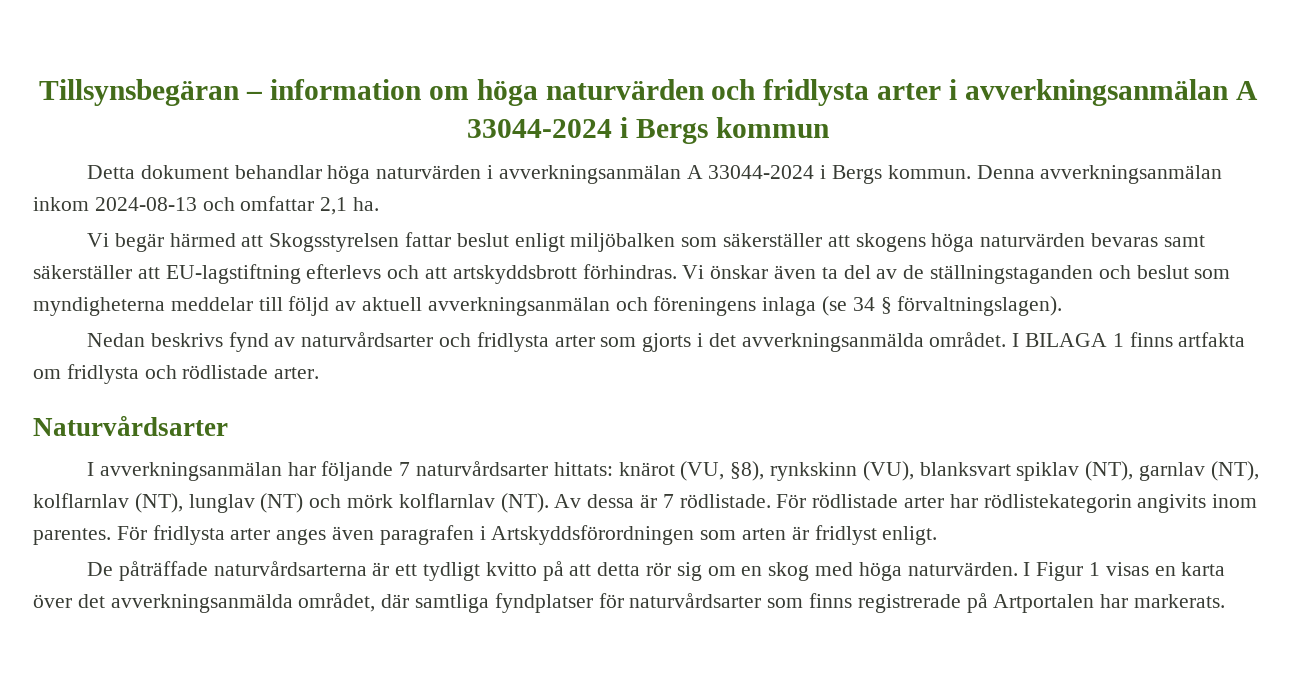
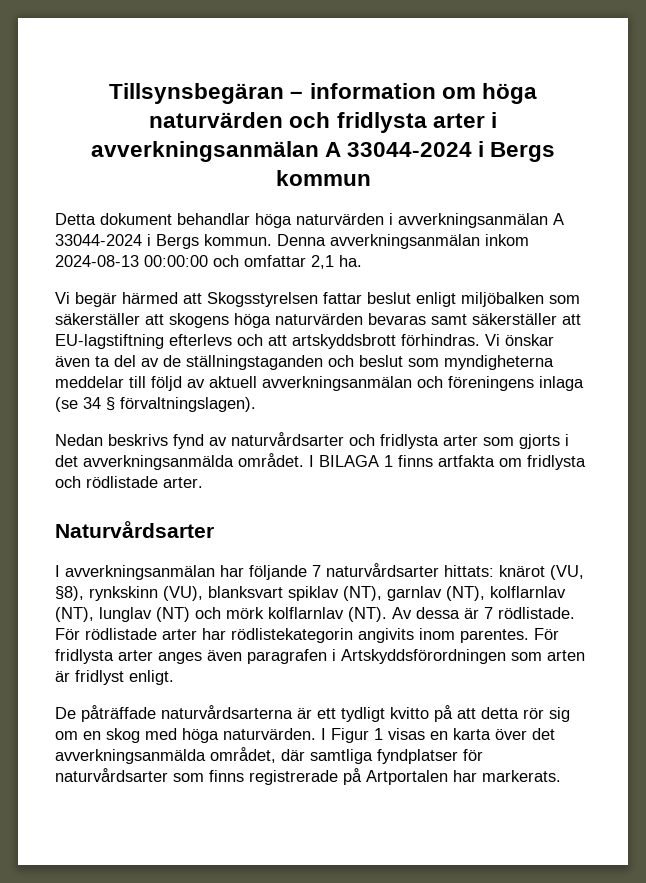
- Denna avverkningsanmälan inkom 2024-08-13 och omfattar 2,1 ha.
+ Denna avverkningsanmälan inkom 2024-08-13 00:00:00 och omfattar 2,1 ha.

